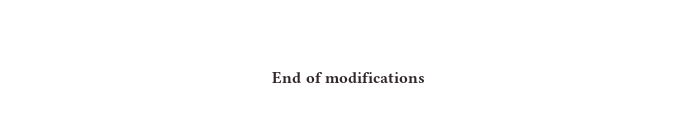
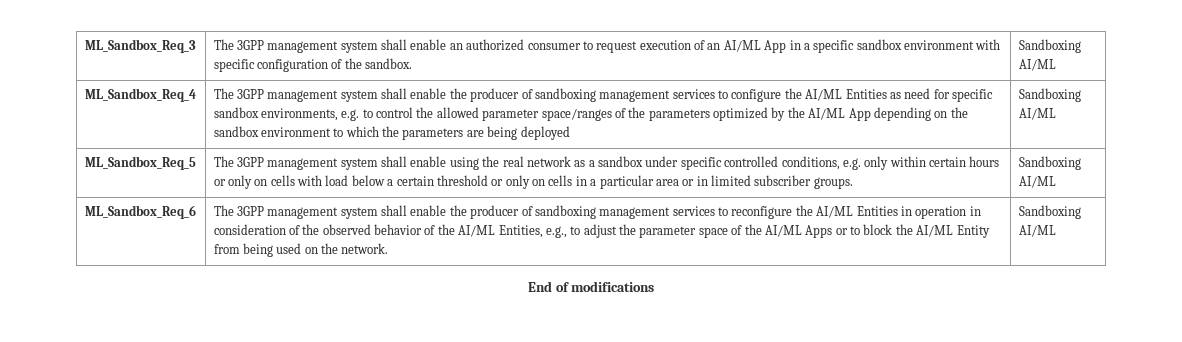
+ ML_Sandbox_Req_3 | The 3GPP management system shall enable an authorized consumer to request execution of an AI/ML App in a specific sandbox environment with specific configuration of the sandbox. | Sandboxing AI/ML
+ ML_Sandbox_Req_4 | The 3GPP management system shall enable the producer of sandboxing management services to configure the AI/ML Entities as need for specific sandbox environments, e.g. to control the allowed parameter space/ranges of the parameters optimized by the AI/ML App depending on the sandbox environment to which the parameters are being deployed | Sandboxing AI/ML
+ ML_Sandbox_Req_5 | The 3GPP management system shall enable using the real network as a sandbox under specific controlled conditions, e.g. only within certain hours or only on cells with load below a certain threshold or only on cells in a particular area or in limited subscriber groups. | Sandboxing AI/ML
+ ML_Sandbox_Req_6 | The 3GPP management system shall enable the producer of sandboxing management services to reconfigure the AI/ML Entities in operation in consideration of the observed behavior of the AI/ML Entities, e.g., to adjust the parameter space of the AI/ML Apps or to block the AI/ML Entity from being used on the network. | Sandboxing AI/ML

